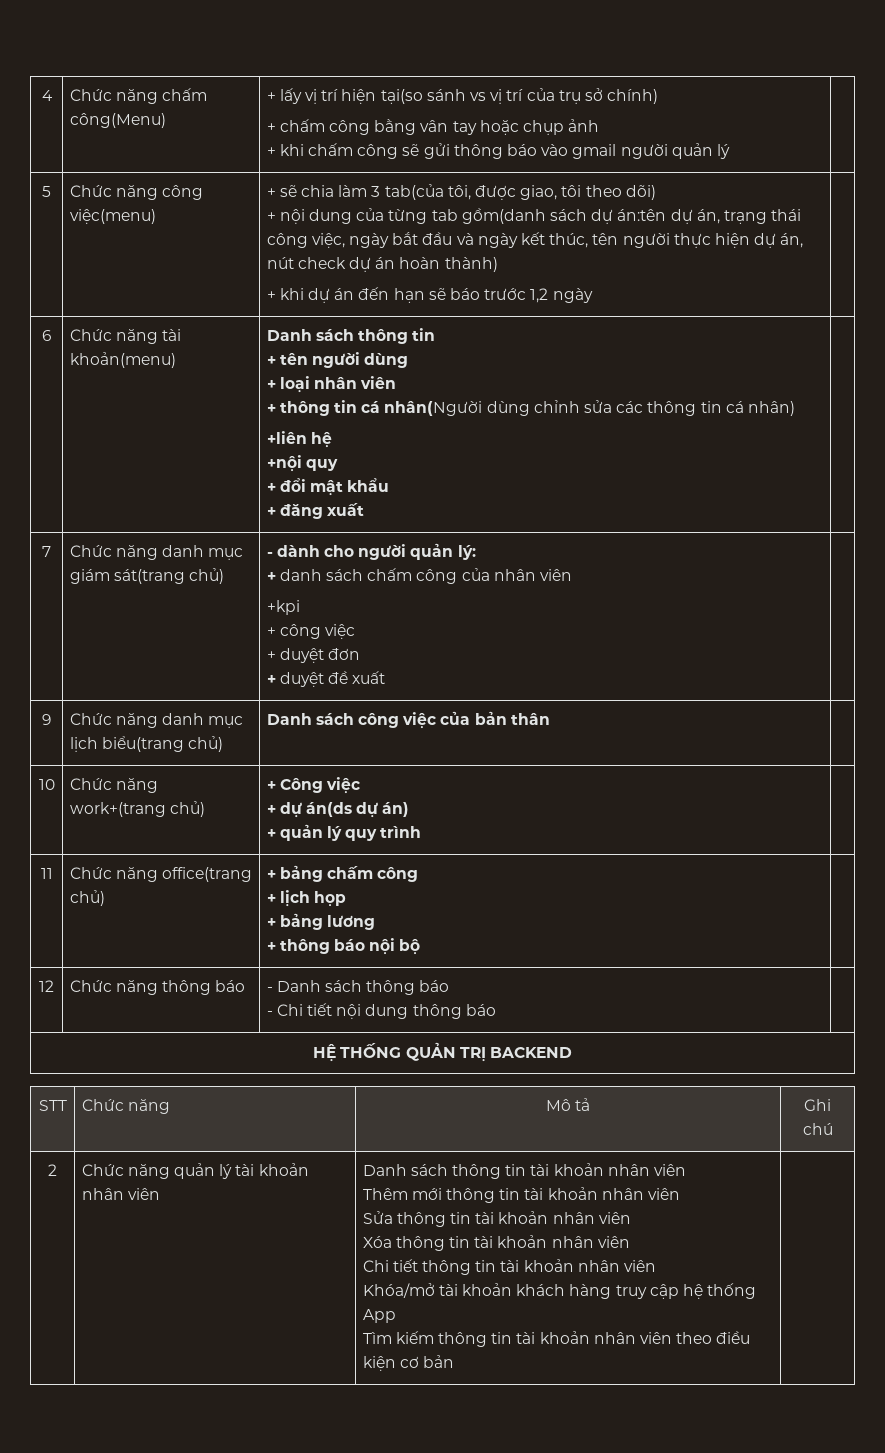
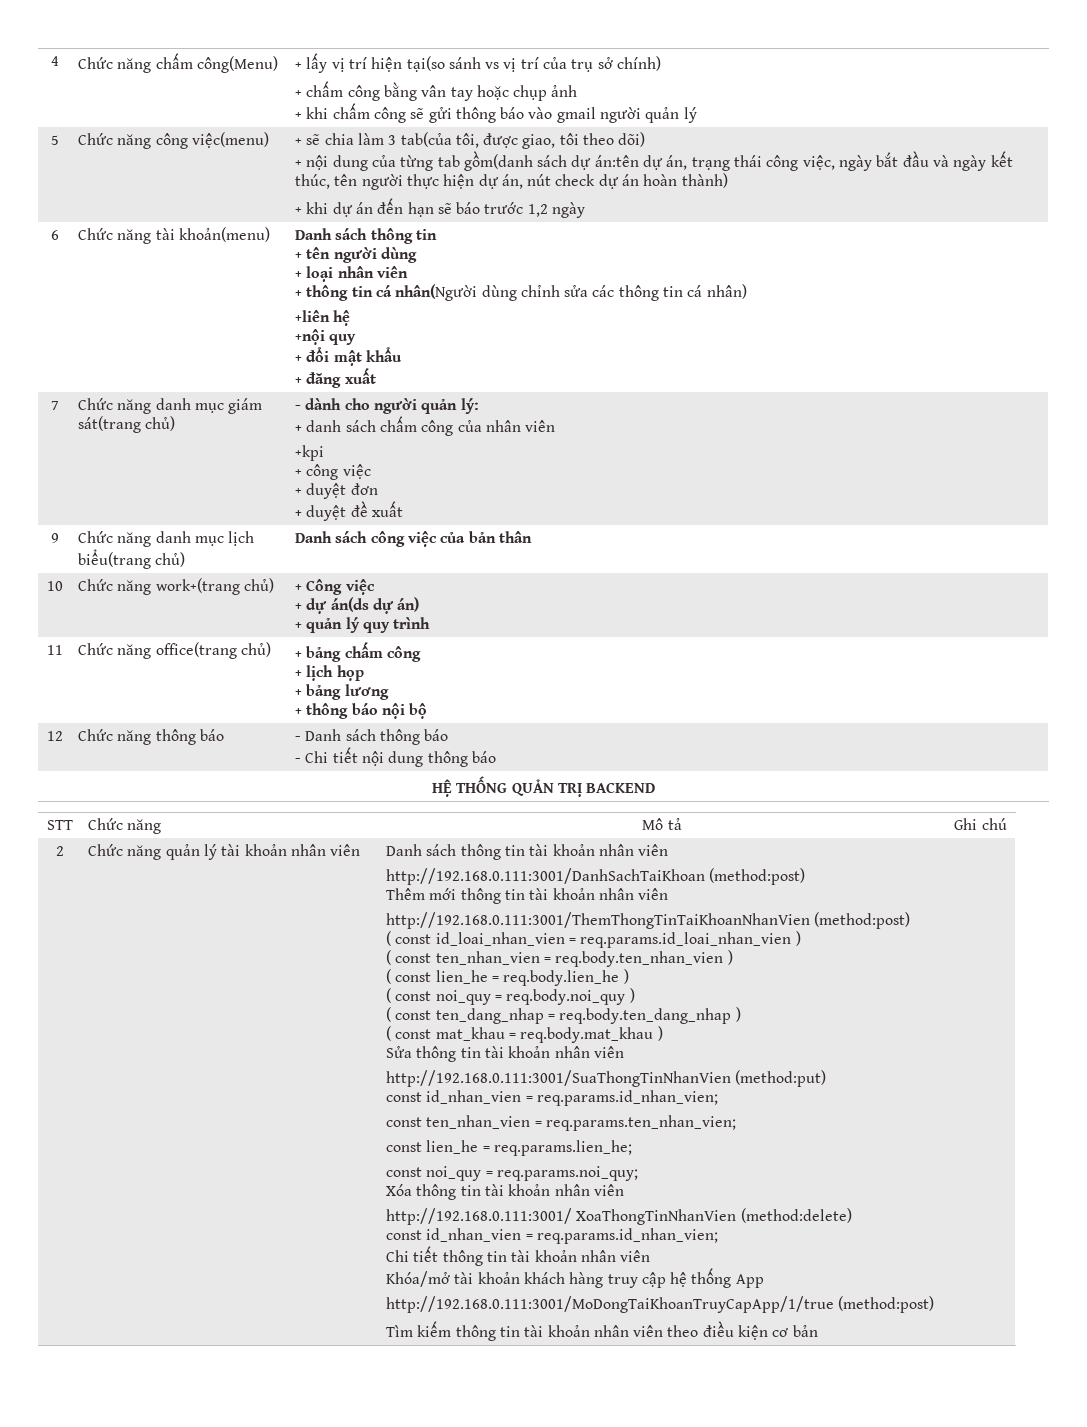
+ http://192.168.0.111:3001/DanhSachTaiKhoan (method:post)
+ http://192.168.0.111:3001/ThemThongTinTaiKhoanNhanVien (method:post)
+ ( const id_loai_nhan_vien = req.params.id_loai_nhan_vien )
+ ( const ten_nhan_vien = req.body.ten_nhan_vien )
+ ( const lien_he = req.body.lien_he )
+ ( const noi_quy = req.body.noi_quy )
+ ( const ten_dang_nhap = req.body.ten_dang_nhap )
+ ( const mat_khau = req.body.mat_khau )
+ http://192.168.0.111:3001/SuaThongTinNhanVien (method:put)
+ const id_nhan_vien = req.params.id_nhan_vien;
+ const ten_nhan_vien = req.params.ten_nhan_vien;
+ const lien_he = req.params.lien_he;
+ const noi_quy = req.params.noi_quy;
+ http://192.168.0.111:3001/ XoaThongTinNhanVien (method:delete)
+ const id_nhan_vien = req.params.id_nhan_vien;
+ http://192.168.0.111:3001/MoDongTaiKhoanTruyCapApp/1/true (method:post)

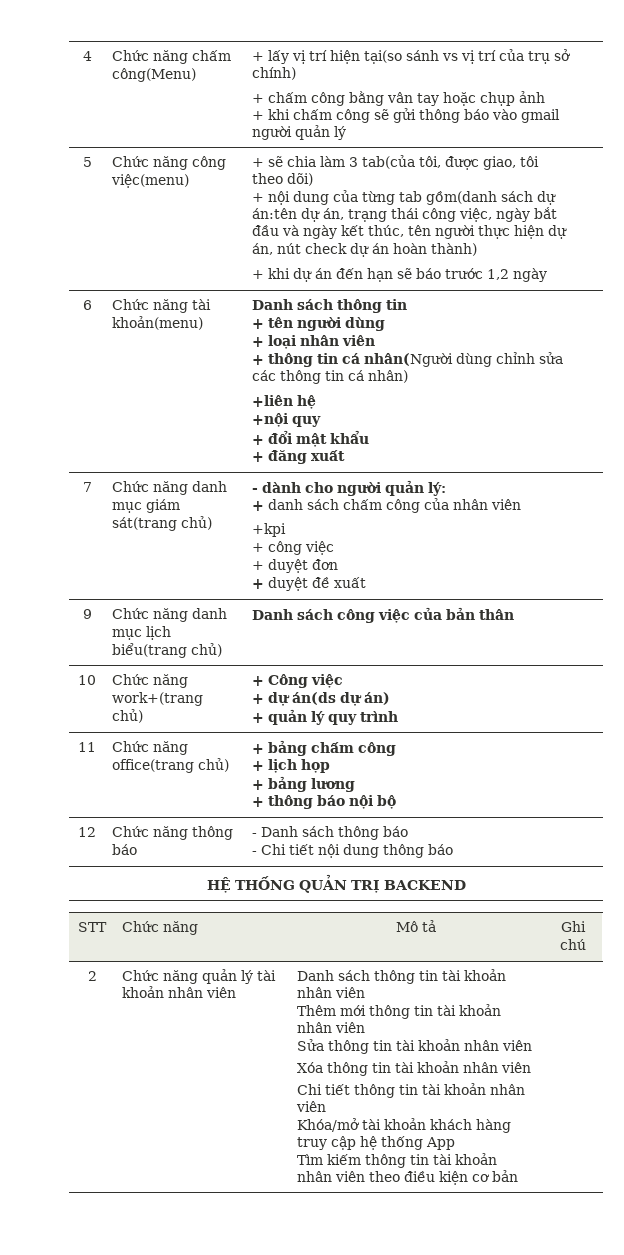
- http://192.168.0.111:3001/DanhSachTaiKhoan (method:post)
- http://192.168.0.111:3001/ThemThongTinTaiKhoanNhanVien (method:post)
- ( const id_loai_nhan_vien = req.params.id_loai_nhan_vien )
- ( const ten_nhan_vien = req.body.ten_nhan_vien )
- ( const lien_he = req.body.lien_he )
- ( const noi_quy = req.body.noi_quy )
- ( const ten_dang_nhap = req.body.ten_dang_nhap )
- ( const mat_khau = req.body.mat_khau )
- http://192.168.0.111:3001/SuaThongTinNhanVien (method:put)
- const id_nhan_vien = req.params.id_nhan_vien;
- const ten_nhan_vien = req.params.ten_nhan_vien;
- const lien_he = req.params.lien_he;
- const noi_quy = req.params.noi_quy;
- http://192.168.0.111:3001/ XoaThongTinNhanVien (method:delete)
- const id_nhan_vien = req.params.id_nhan_vien;
- http://192.168.0.111:3001/MoDongTaiKhoanTruyCapApp/1/true (method:post)

